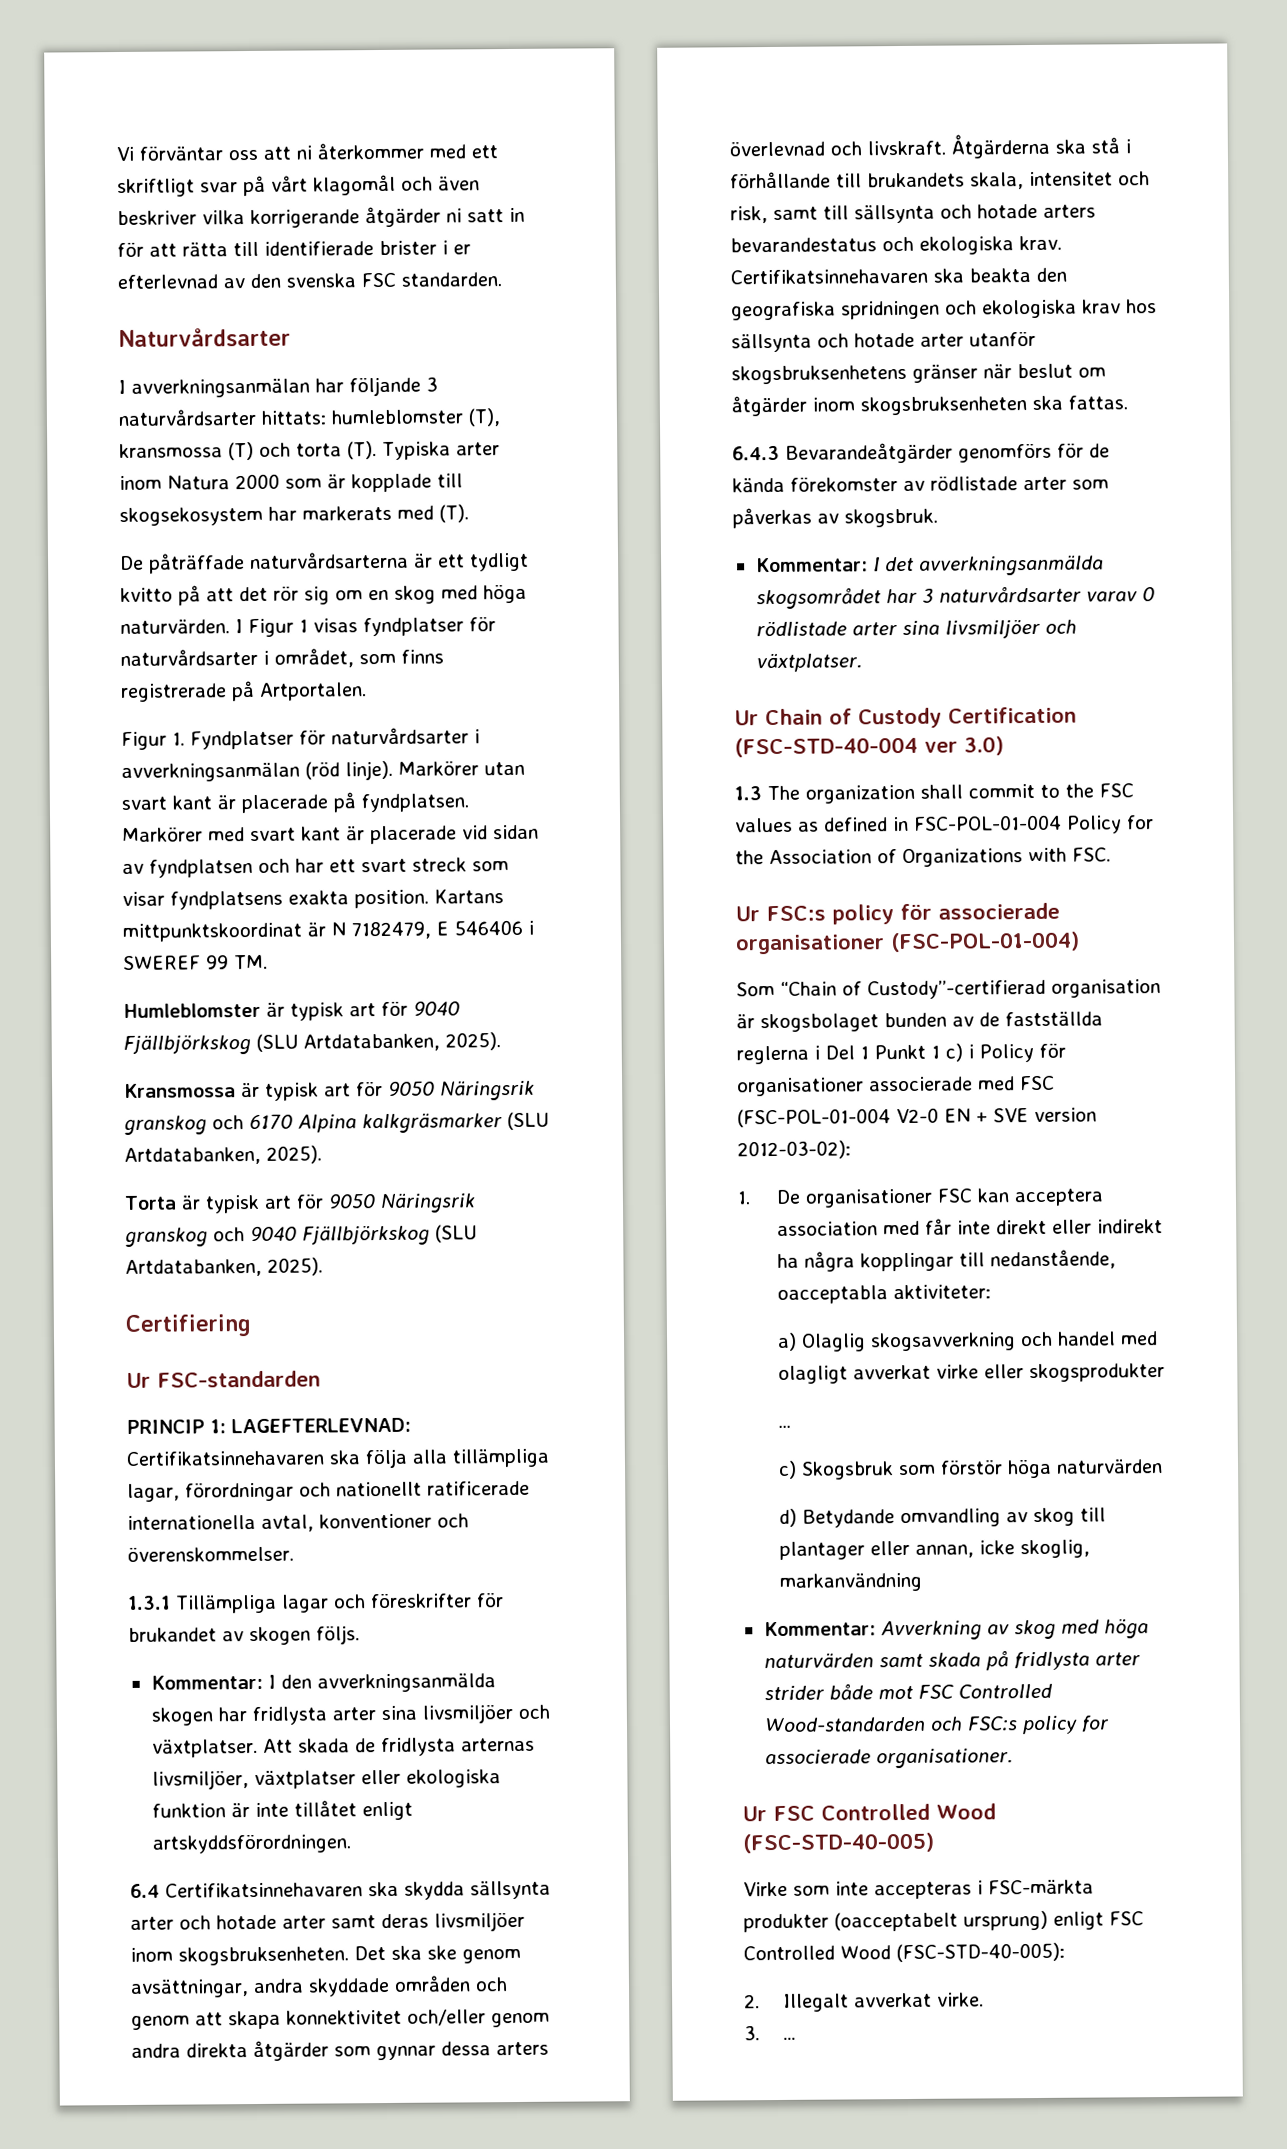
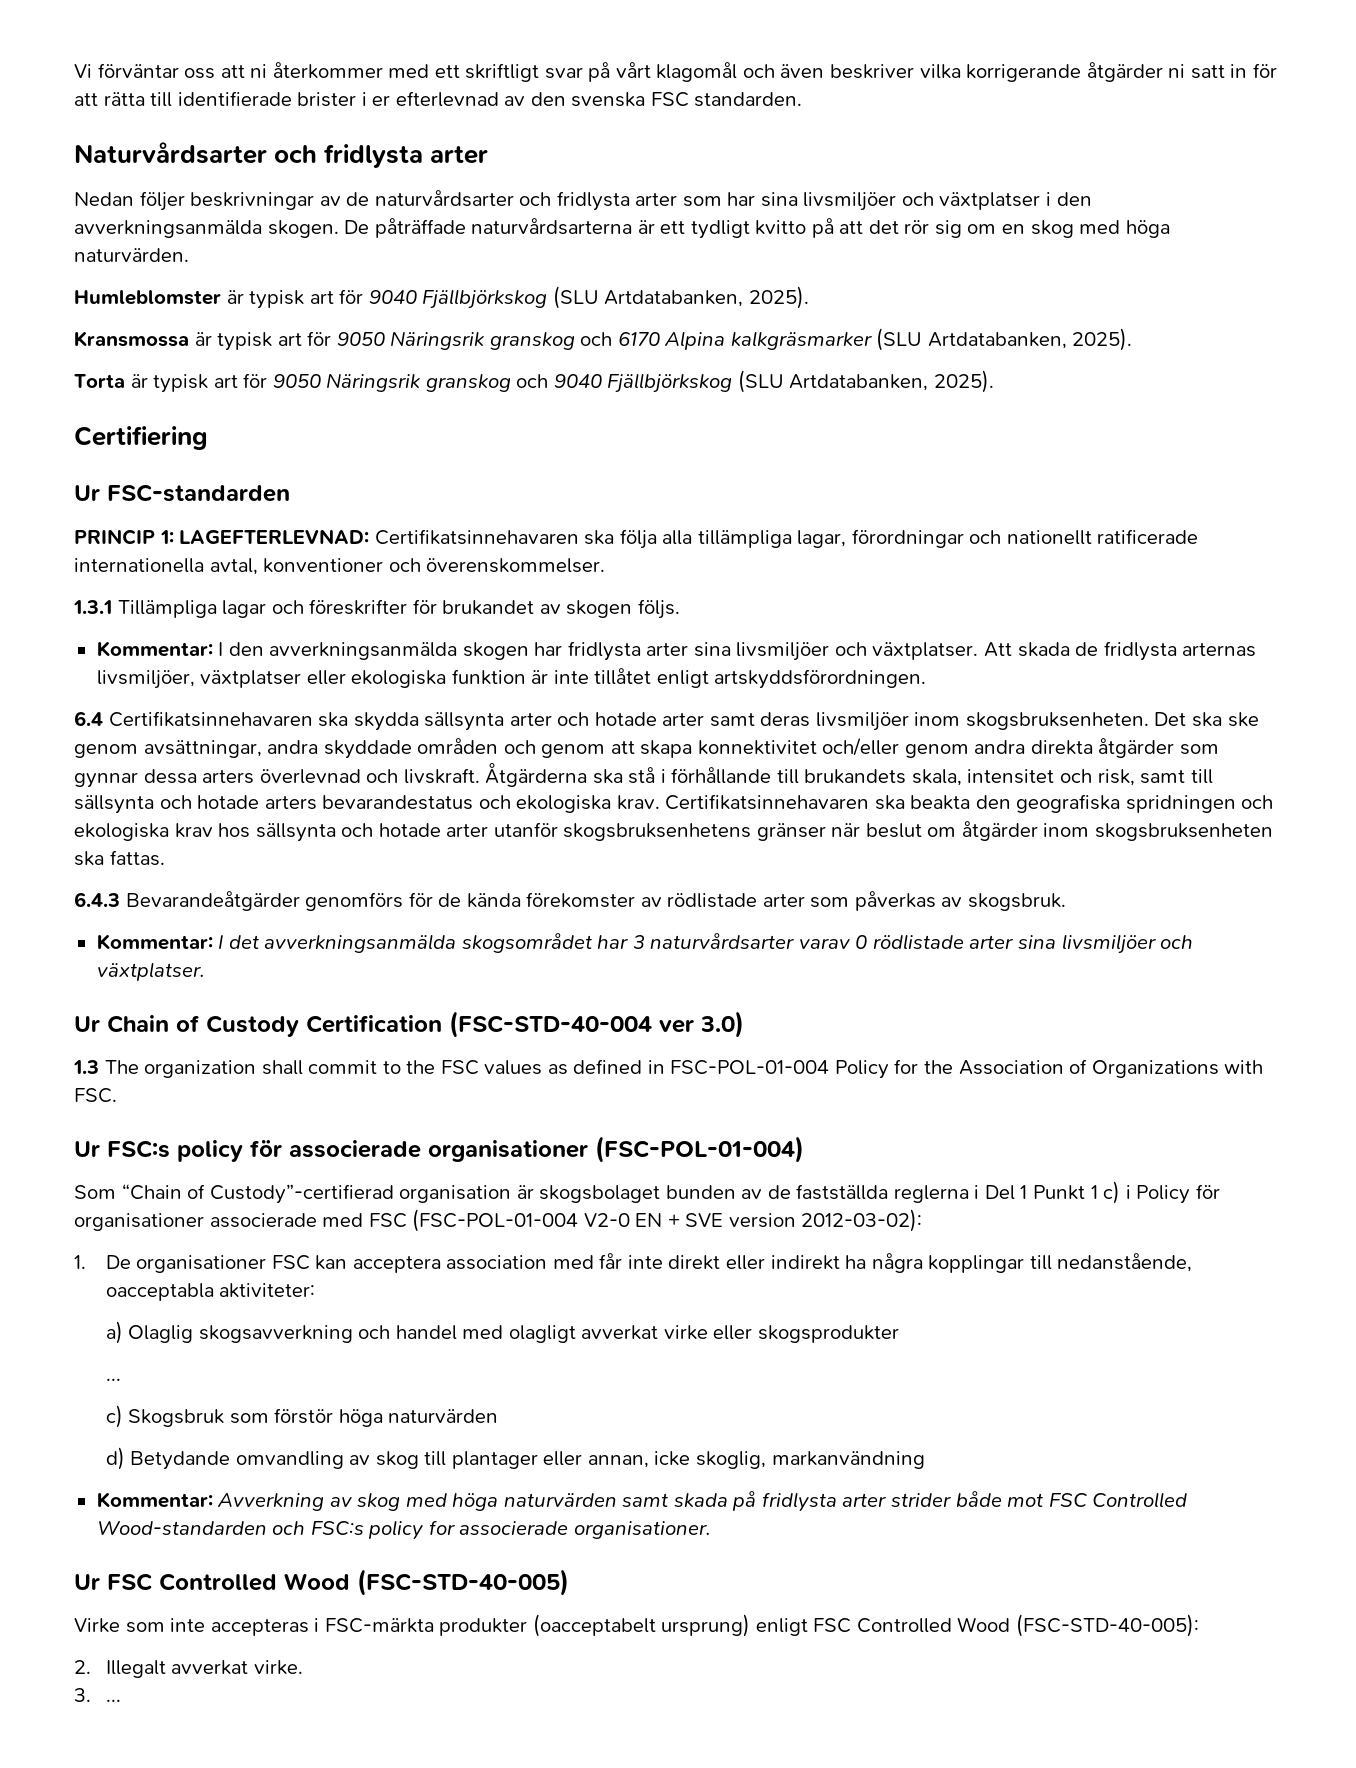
- Naturvårdsarter
- I avverkningsanmälan har följande 3 naturvårdsarter hittats: humleblomster (T), kransmossa (T) och torta (T). Typiska arter inom Natura 2000 som är kopplade till skogsekosystem har markerats med (T).
- De påträffade naturvårdsarterna är ett tydligt kvitto på att det rör sig om en skog med höga naturvärden. I Figur 1 visas fyndplatser för naturvårdsarter i området, som finns registrerade på Artportalen.
- Figur 1. Fyndplatser för naturvårdsarter i avverkningsanmälan (röd linje). Markörer utan svart kant är placerade på fyndplatsen. Markörer med svart kant är placerade vid sidan av fyndplatsen och har ett svart streck som visar fyndplatsens exakta position. Kartans mittpunktskoordinat är N 7182479, E 546406 i SWEREF 99 TM.
+ Naturvårdsarter och fridlysta arter
+ Nedan följer beskrivningar av de naturvårdsarter och fridlysta arter som har sina livsmiljöer och växtplatser i den avverkningsanmälda skogen. De påträffade naturvårdsarterna är ett tydligt kvitto på att det rör sig om en skog med höga naturvärden.

